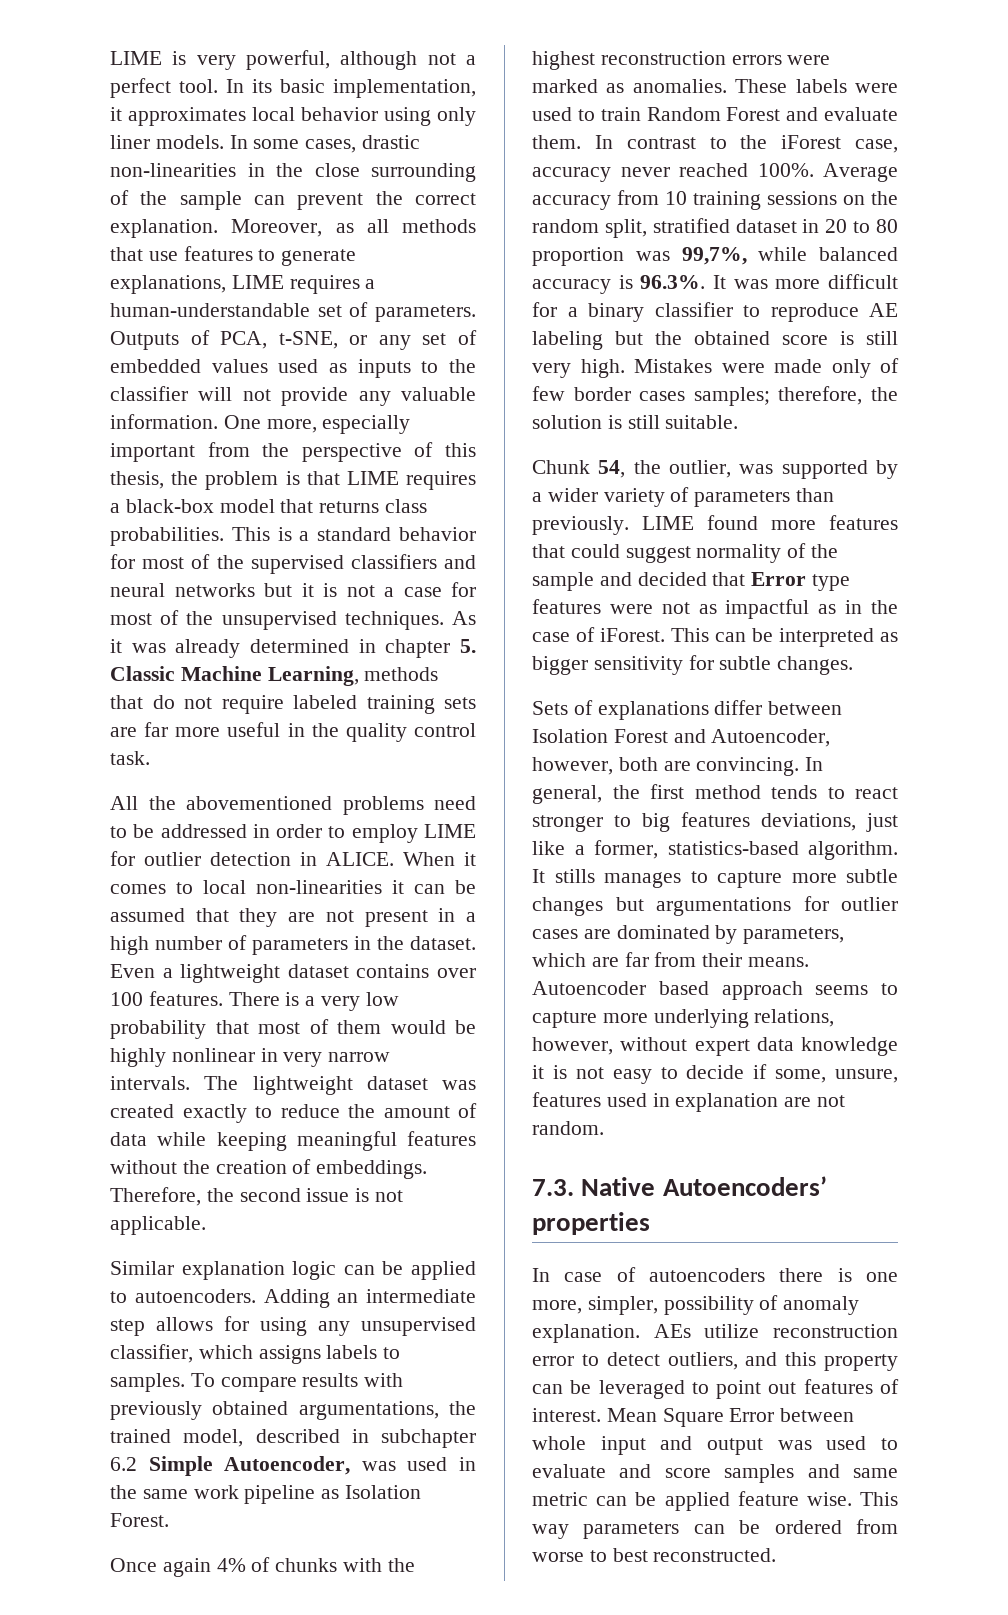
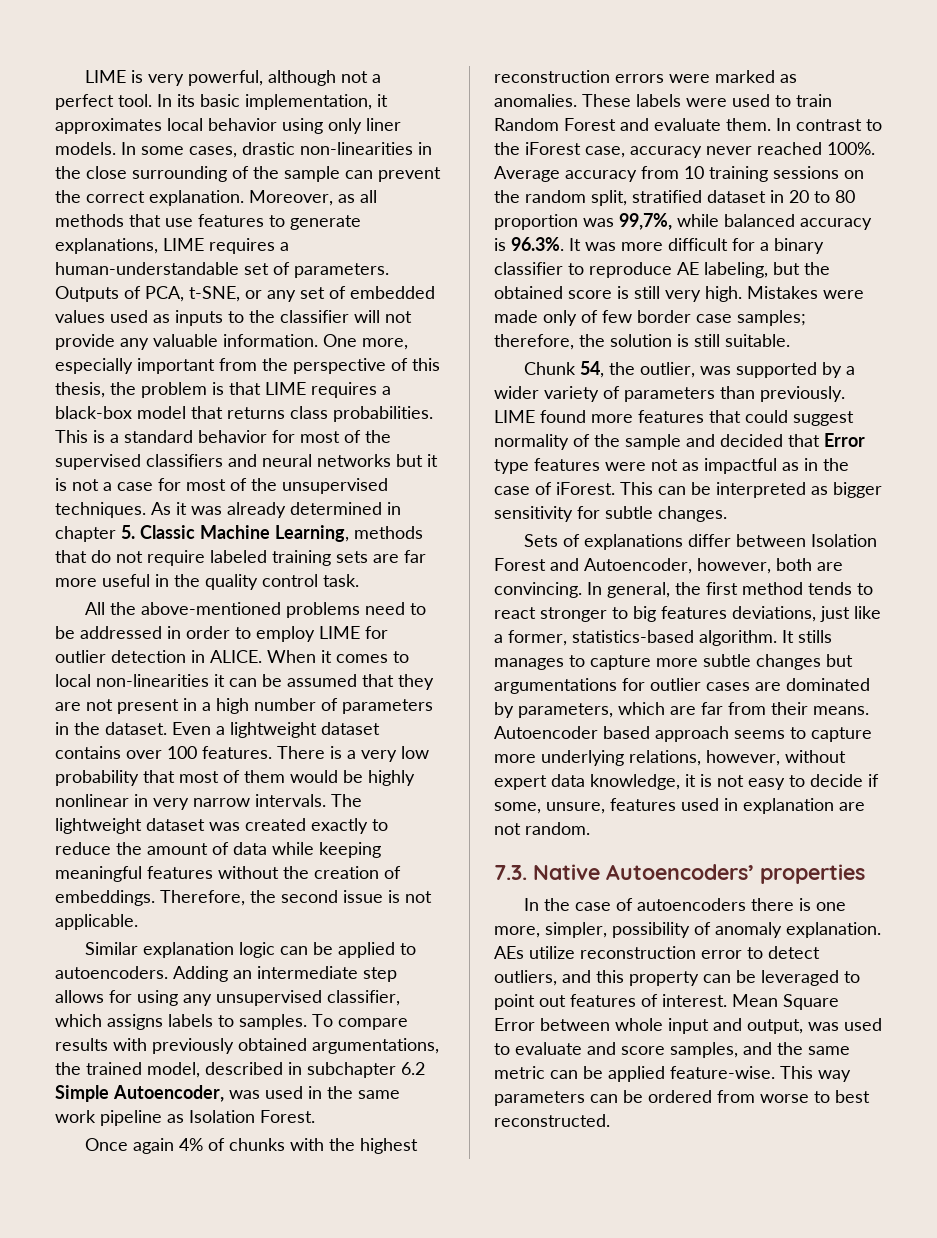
- All the abovementioned problems need to be addressed in order to employ LIME for outlier detection in ALICE.
+ All the above-mentioned problems need to be addressed in order to employ LIME for outlier detection in ALICE.
- Average accuracy from 10 training sessions on the random split, stratified dataset in 20 to 80 proportion was 99,7%, while balanced accuracy is 96.3%. It was more difficult for a binary classifier to reproduce AE labeling but the obtained score is still very high.
+ Average accuracy from 10 training sessions on the random split, stratified dataset in 20 to 80 proportion was 99,7%, while balanced accuracy is 96.3%. It was more difficult for a binary classifier to reproduce AE labeling, but the obtained score is still very high.
- Mistakes were made only of few border cases samples; therefore, the solution is still suitable.
+ Mistakes were made only of few border case samples; therefore, the solution is still suitable.
- Autoencoder based approach seems to capture more underlying relations, however, without expert data knowledge it is not easy to decide if some, unsure, features used in explanation are not random.
+ Autoencoder based approach seems to capture more underlying relations, however, without expert data knowledge, it is not easy to decide if some, unsure, features used in explanation are not random.
- In case of autoencoders there is one more, simpler, possibility of anomaly explanation.
+ In the case of autoencoders there is one more, simpler, possibility of anomaly explanation.
- Mean Square Error between whole input and output was used to evaluate and score samples and same metric can be applied feature wise.
+ Mean Square Error between whole input and output, was used to evaluate and score samples, and the same metric can be applied feature-wise.

